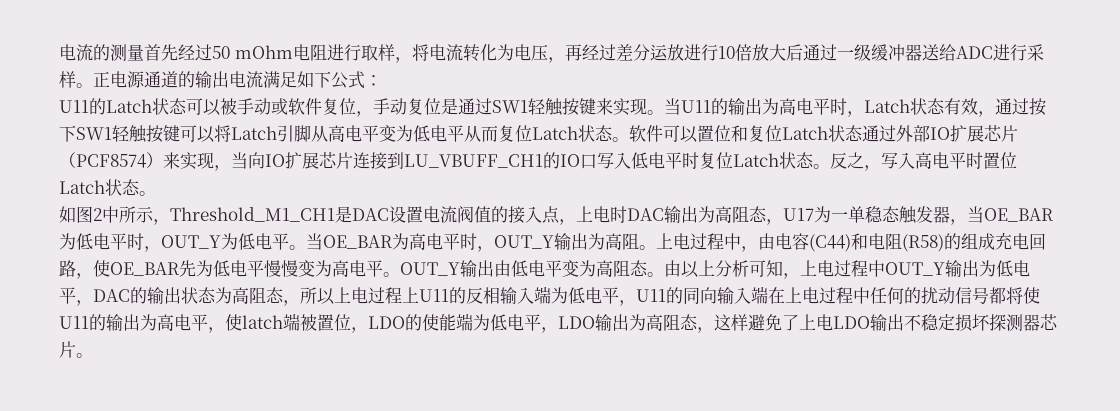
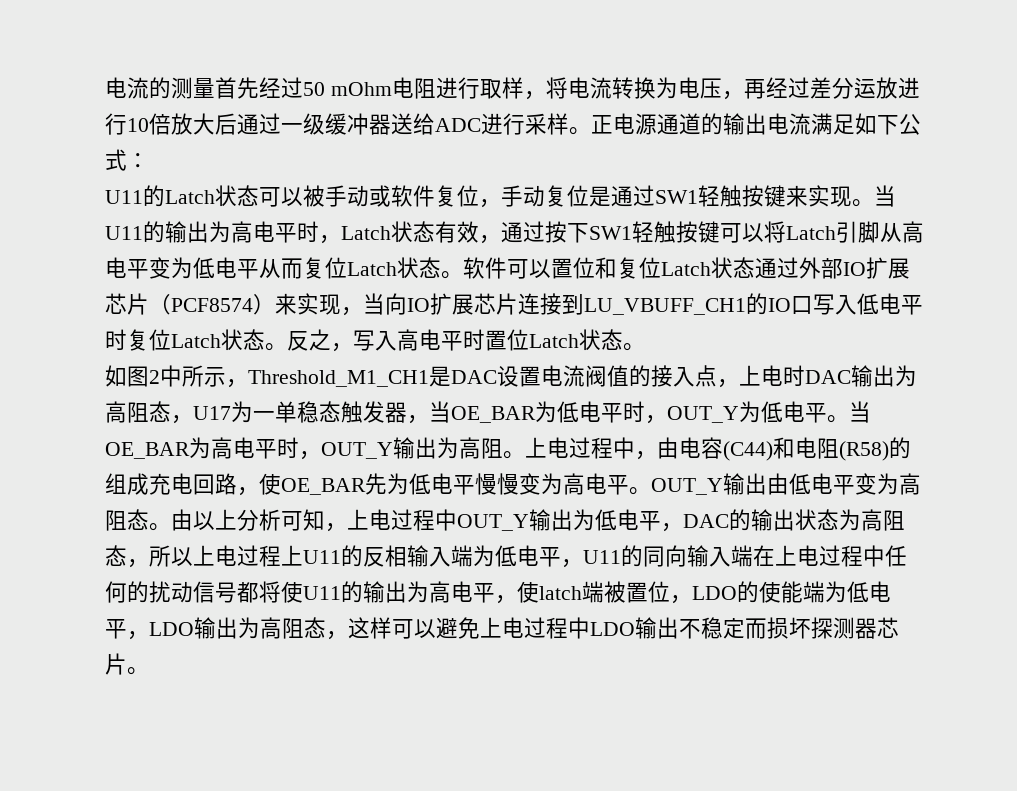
- 电流的测量首先经过50 mOhm电阻进行取样，将电流转化为电压，再经过差分运放进行10倍放大后通过一级缓冲器送给ADC进行采样。
+ 电流的测量首先经过50 mOhm电阻进行取样，将电流转换为电压，再经过差分运放进行10倍放大后通过一级缓冲器送给ADC进行采样。
- 由以上分析可知，上电过程中OUT_Y输出为低电平，DAC的输出状态为高阻态，所以上电过程上U11的反相输入端为低电平，U11的同向输入端在上电过程中任何的扰动信号都将使U11的输出为高电平，使latch端被置位，LDO的使能端为低电平，LDO输出为高阻态，这样避免了上电LDO输出不稳定损坏探测器芯片。
+ 由以上分析可知，上电过程中OUT_Y输出为低电平，DAC的输出状态为高阻态，所以上电过程上U11的反相输入端为低电平，U11的同向输入端在上电过程中任何的扰动信号都将使U11的输出为高电平，使latch端被置位，LDO的使能端为低电平，LDO输出为高阻态，这样可以避免上电过程中LDO输出不稳定而损坏探测器芯片。

